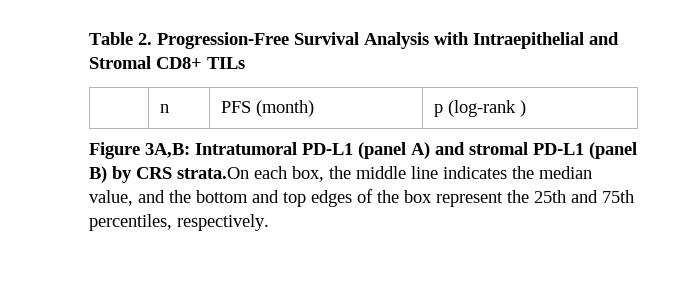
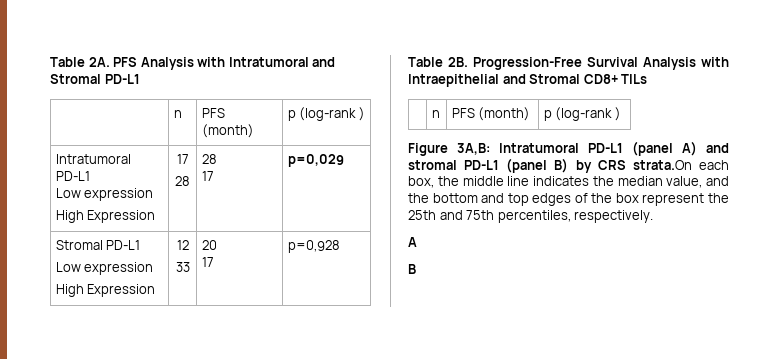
- Table 2. Progression-Free Survival Analysis with Intraepithelial and Stromal CD8+ TILs
+ Table 2A. PFS Analysis with Intratumoral and Stromal PD-L1
+ | n | PFS (month) | p (log-rank )
+ Intratumoral PD-L1
+ Low expression
+ High Expression | 17
+ 28 | 28
+ 17 | p=0,029
+ Stromal PD-L1
+ Low expression
+ High Expression | 12
+ 33 | 20
+ 17 | p=0,928
+ Table 2B. Progression-Free Survival Analysis with Intraepithelial and Stromal CD8+ TILs
+ A
+ B

